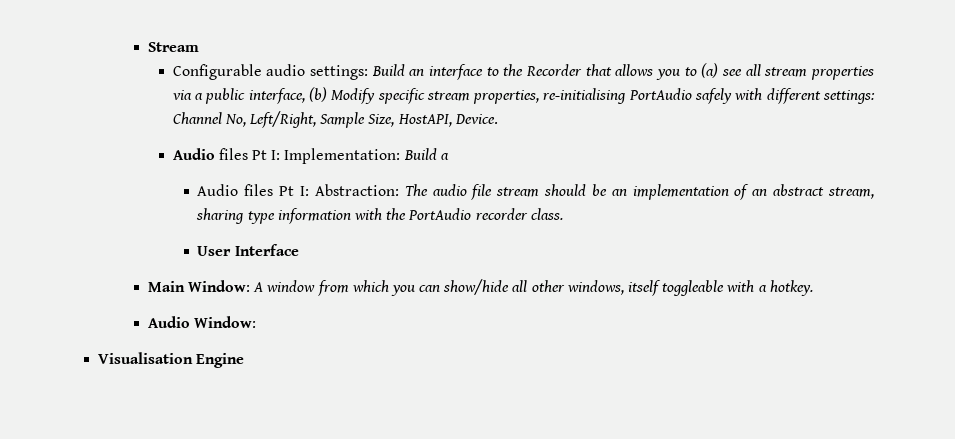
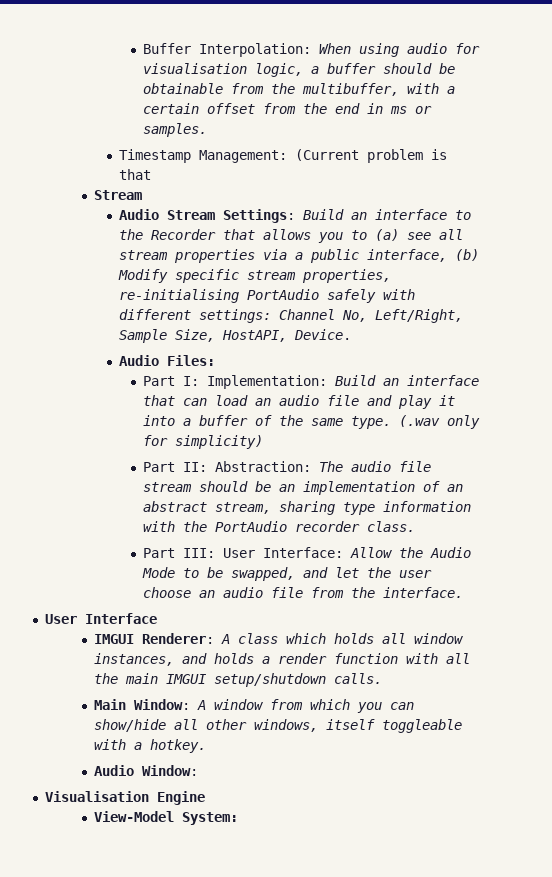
+ Buffer Interpolation: When using audio for visualisation logic, a buffer should be obtainable from the multibuffer, with a certain offset from the end in ms or samples.
+ Timestamp Management: (Current problem is that
  Stream
- Configurable audio settings: Build an interface to the Recorder that allows you to (a) see all stream properties via a public interface, (b) Modify specific stream properties, re-initialising PortAudio safely with different settings: Channel No, Left/Right, Sample Size, HostAPI, Device.
+ Audio Stream Settings: Build an interface to the Recorder that allows you to (a) see all stream properties via a public interface, (b) Modify specific stream properties, re-initialising PortAudio safely with different settings: Channel No, Left/Right, Sample Size, HostAPI, Device.
- Audio files Pt I: Implementation: Build a
- Audio files Pt I: Abstraction: The audio file stream should be an implementation of an abstract stream, sharing type information with the PortAudio recorder class.
+ Audio Files:
+ Part I: Implementation: Build an interface that can load an audio file and play it into a buffer of the same type. (.wav only for simplicity)
+ Part II: Abstraction: The audio file stream should be an implementation of an abstract stream, sharing type information with the PortAudio recorder class.
+ Part III: User Interface: Allow the Audio Mode to be swapped, and let the user choose an audio file from the interface.
  User Interface
+ IMGUI Renderer: A class which holds all window instances, and holds a render function with all the main IMGUI setup/shutdown calls.
+ View-Model System:

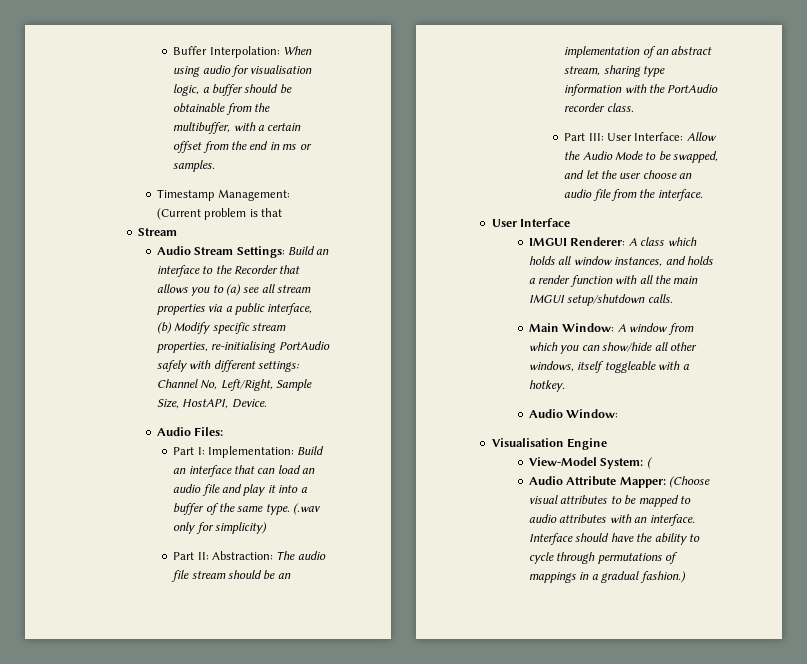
- View-Model System:
+ View-Model System: (
+ Audio Attribute Mapper: (Choose visual attributes to be mapped to audio attributes with an interface. Interface should have the ability to cycle through permutations of mappings in a gradual fashion.)

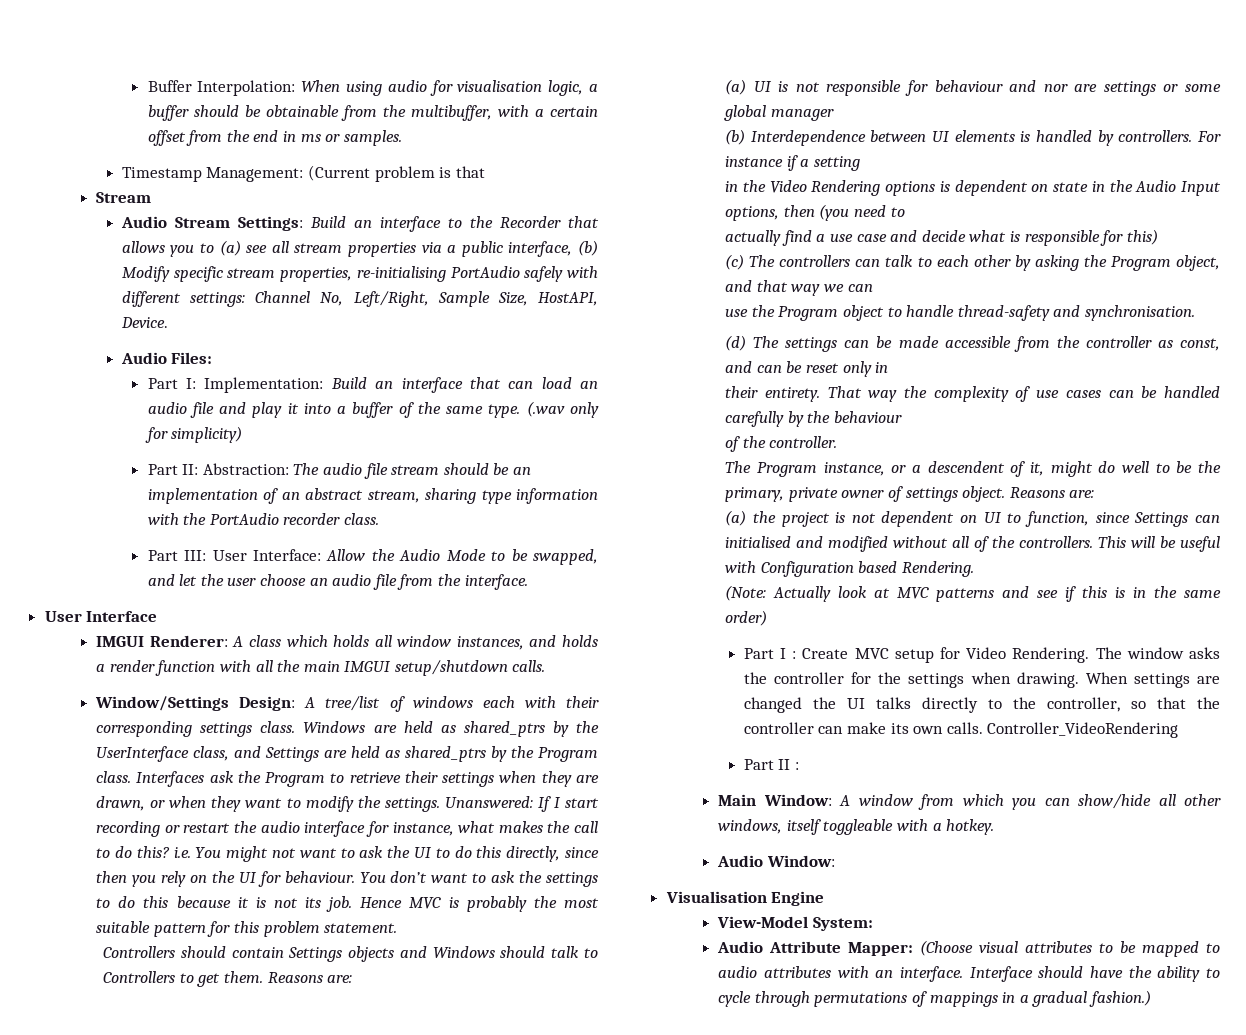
+ Window/Settings Design: A tree/list of windows each with their corresponding settings class. Windows are held as shared_ptrs by the UserInterface class, and Settings are held as shared_ptrs by the Program class. Interfaces ask the Program to retrieve their settings when they are drawn, or when they want to modify the settings. Unanswered: If I start recording or restart the audio interface for instance, what makes the call to do this? i.e. You might not want to ask the UI to do this directly, since then you rely on the UI for behaviour. You don’t want to ask the settings to do this because it is not its job. Hence MVC is probably the most suitable pattern for this problem statement.
+ Controllers should contain Settings objects and Windows should talk to Controllers to get them. Reasons are:
+ (a) UI is not responsible for behaviour and nor are settings or some global manager
+ (b) Interdependence between UI elements is handled by controllers. For instance if a setting
+ in the Video Rendering options is dependent on state in the Audio Input options, then (you need to
+ actually find a use case and decide what is responsible for this)
+ (c) The controllers can talk to each other by asking the Program object, and that way we can
+ use the Program object to handle thread-safety and synchronisation.
+ (d) The settings can be made accessible from the controller as const, and can be reset only in
+ their entirety. That way the complexity of use cases can be handled carefully by the behaviour
+ of the controller.
+ The Program instance, or a descendent of it, might do well to be the primary, private owner of settings object. Reasons are:
+ (a) the project is not dependent on UI to function, since Settings can initialised and modified without all of the controllers. This will be useful with Configuration based Rendering.
+ (Note: Actually look at MVC patterns and see if this is in the same order)
+ Part I : Create MVC setup for Video Rendering. The window asks the controller for the settings when drawing. When settings are changed the UI talks directly to the controller, so that the controller can make its own calls. Controller_VideoRendering
+ Part II :
- View-Model System: (
+ View-Model System:

